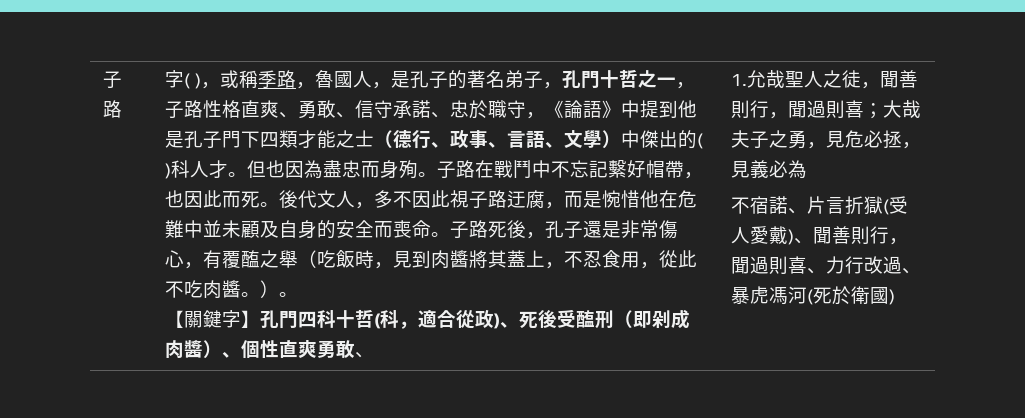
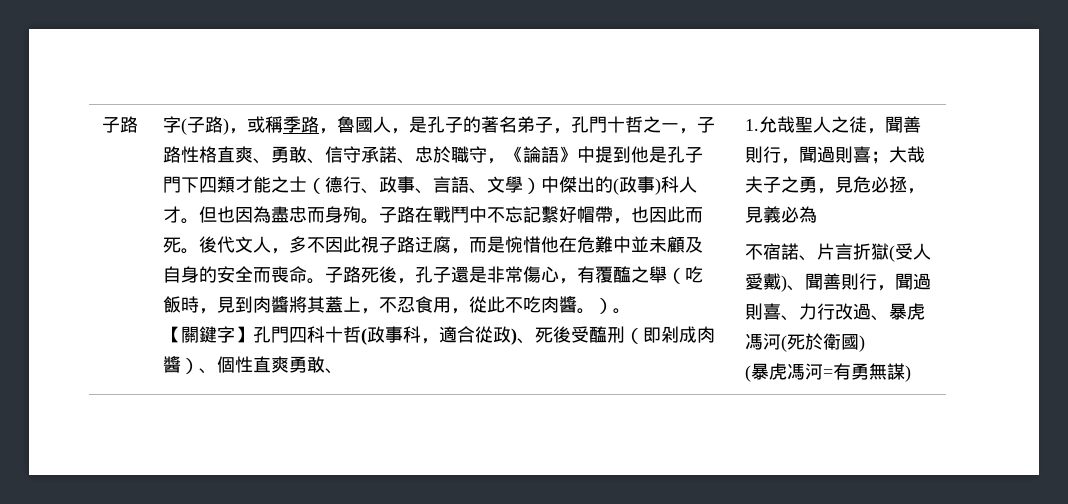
- 字( )，或稱季路，魯國人，是孔子的著名弟子，孔門十哲之一，子路性格直爽、勇敢、信守承諾、忠於職守，《論語》中提到他是孔子門下四類才能之士（德行、政事、言語、文學）中傑出的( )科人才。
+ 字(子路)，或稱季路，魯國人，是孔子的著名弟子，孔門十哲之一，子路性格直爽、勇敢、信守承諾、忠於職守，《論語》中提到他是孔子門下四類才能之士（德行、政事、言語、文學）中傑出的(政事)科人才。
- 【關鍵字】孔門四科十哲(科，適合從政)、死後受醢刑（即剁成肉醬）、個性直爽勇敢、
+ 【關鍵字】孔門四科十哲(政事科，適合從政)、死後受醢刑（即剁成肉醬）、個性直爽勇敢、
+ (暴虎馮河=有勇無謀)

